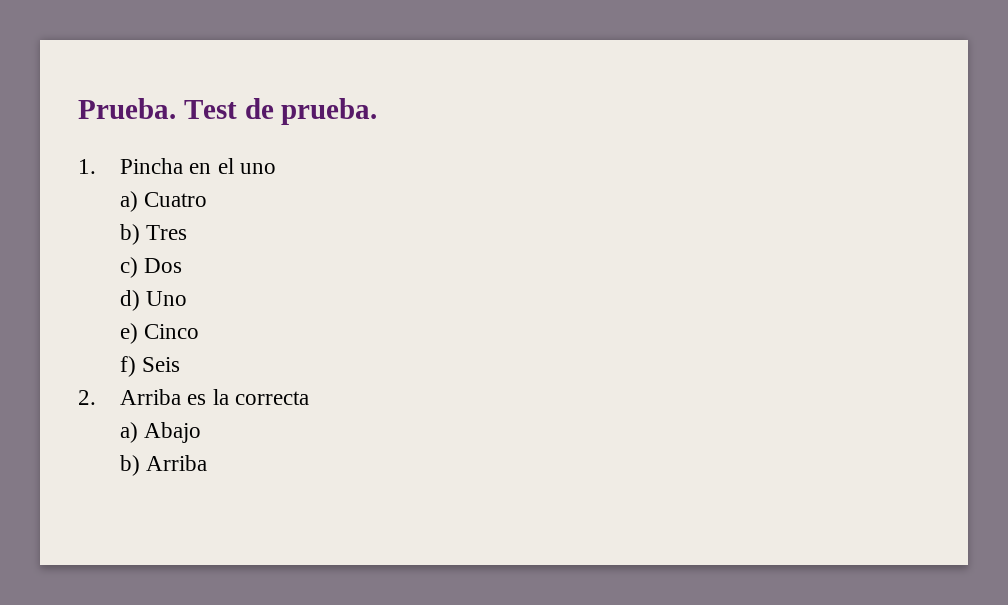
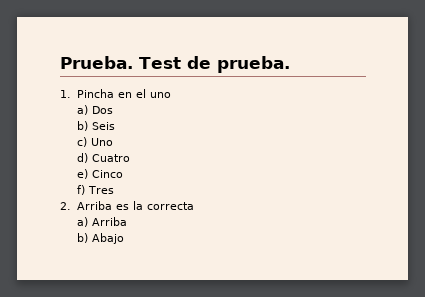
- a) Cuatro
- b) Tres
+ a) Dos
+ b) Seis
- c) Dos
+ c) Uno
- d) Uno
+ d) Cuatro
- f) Seis
+ f) Tres
- a) Abajo
- b) Arriba
+ a) Arriba
+ b) Abajo

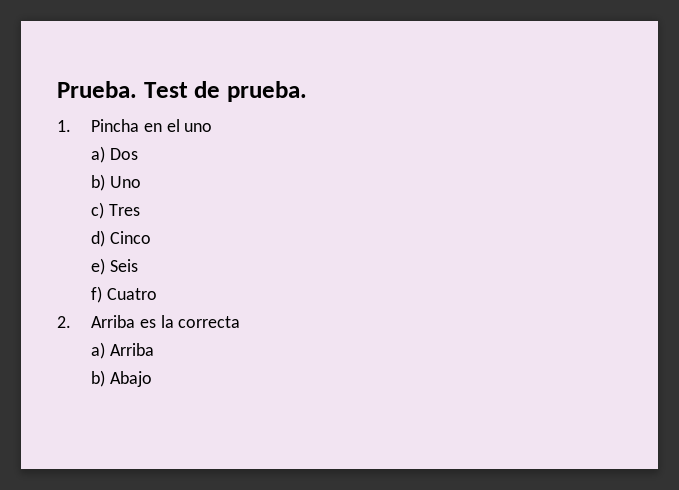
- b) Seis
- c) Uno
- d) Cuatro
- e) Cinco
- f) Tres
+ b) Uno
+ c) Tres
+ d) Cinco
+ e) Seis
+ f) Cuatro

